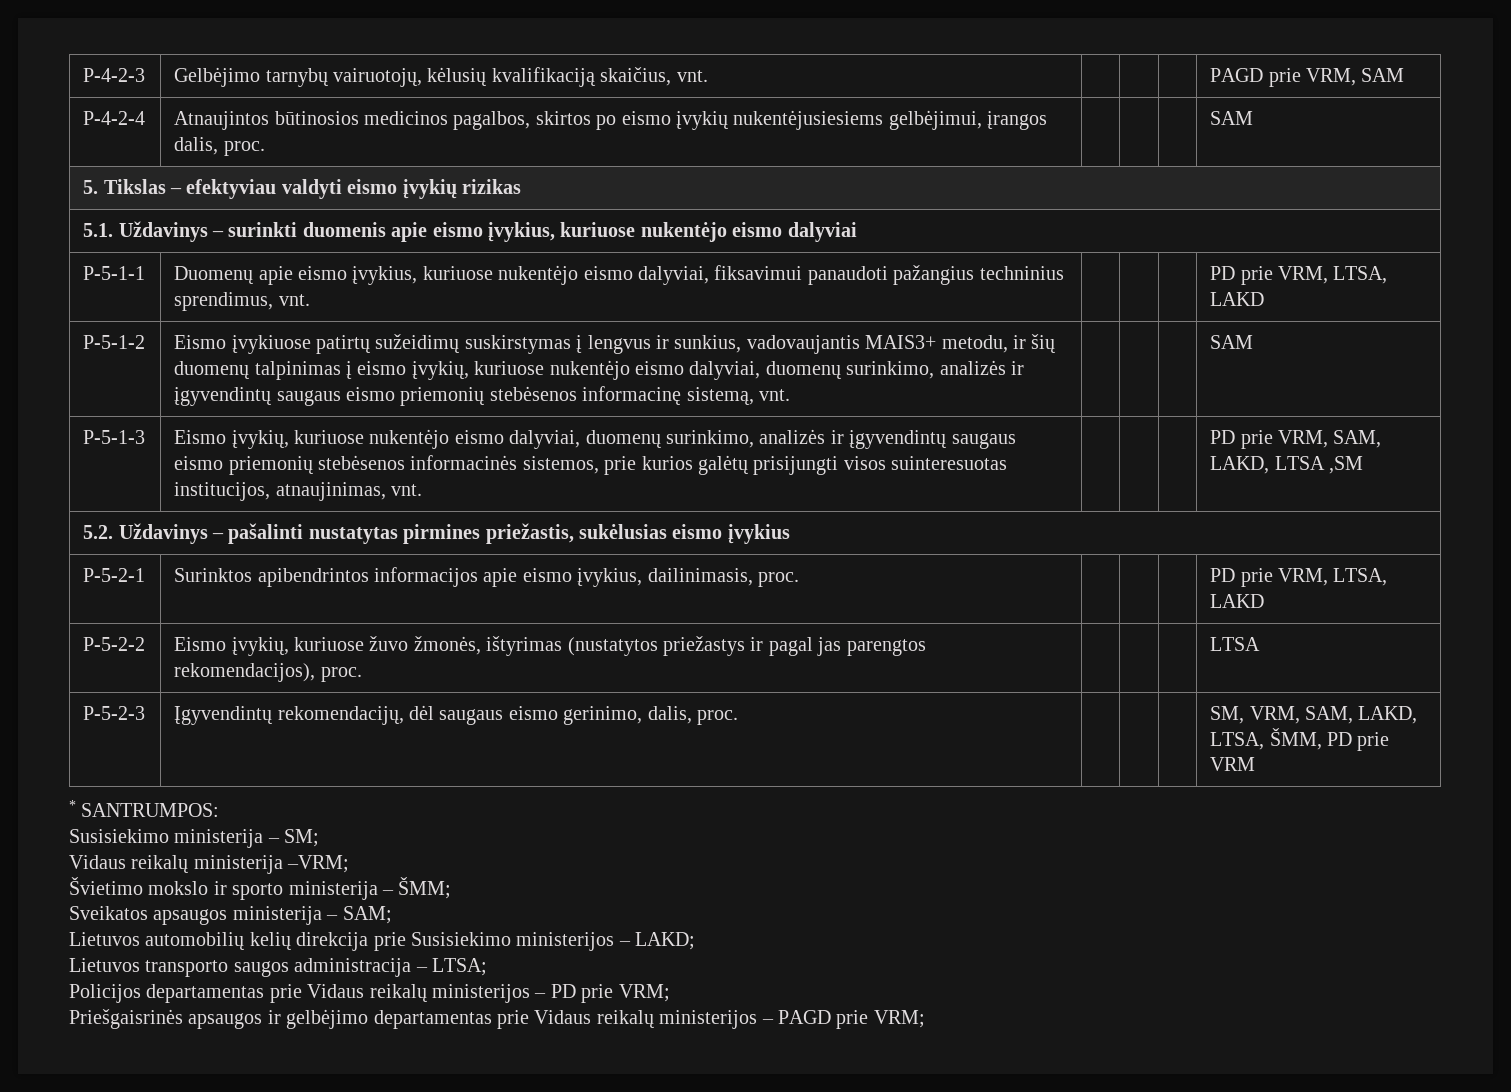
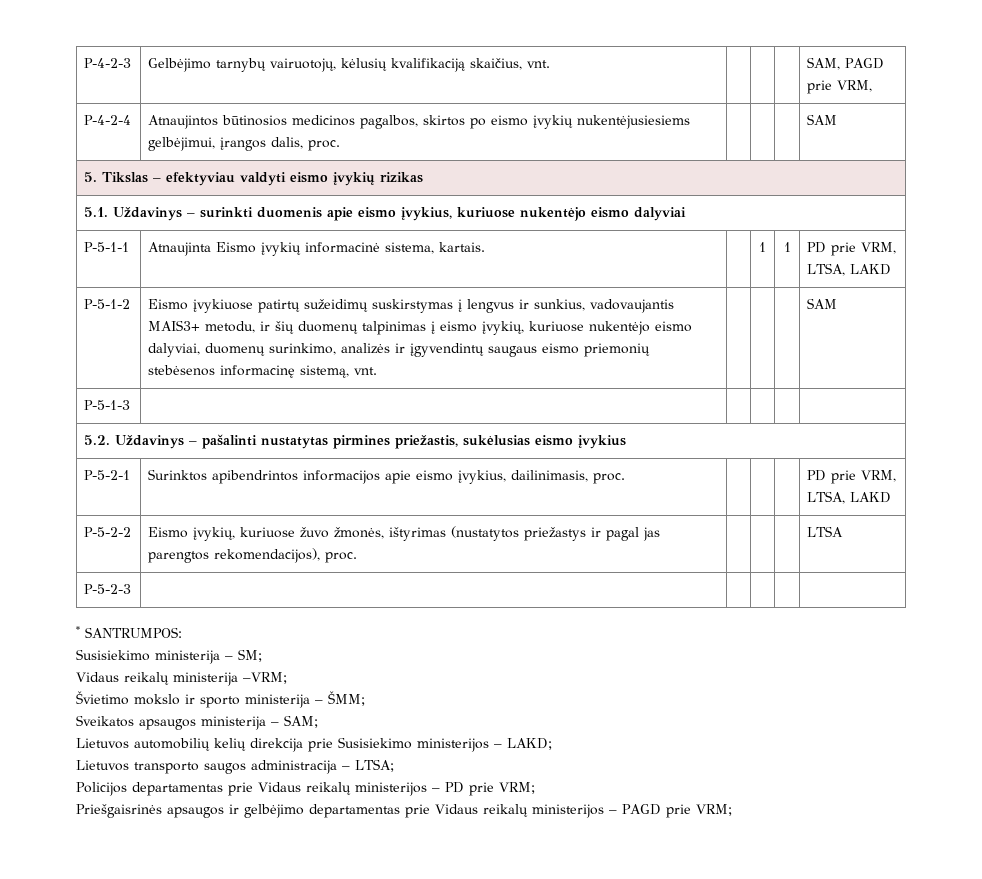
- P-4-2-3 | Gelbėjimo tarnybų vairuotojų, kėlusių kvalifikaciją skaičius, vnt. | | | | PAGD prie VRM, SAM
+ P-4-2-3 | Gelbėjimo tarnybų vairuotojų, kėlusių kvalifikaciją skaičius, vnt. | | | | SAM, PAGD prie VRM,
- P-5-1-1 | Duomenų apie eismo įvykius, kuriuose nukentėjo eismo dalyviai, fiksavimui panaudoti pažangius techninius sprendimus, vnt. | | | | PD prie VRM, LTSA, LAKD
+ P-5-1-1 | Atnaujinta Eismo įvykių informacinė sistema, kartais. | | 1 | 1 | PD prie VRM, LTSA, LAKD
- P-5-1-3 | Eismo įvykių, kuriuose nukentėjo eismo dalyviai, duomenų surinkimo, analizės ir įgyvendintų saugaus eismo priemonių stebėsenos informacinės sistemos, prie kurios galėtų prisijungti visos suinteresuotas institucijos, atnaujinimas, vnt. | | | | PD prie VRM, SAM, LAKD, LTSA ,SM
+ P-5-1-3 | | | | |
- P-5-2-3 | Įgyvendintų rekomendacijų, dėl saugaus eismo gerinimo, dalis, proc. | | | | SM, VRM, SAM, LAKD, LTSA, ŠMM, PD prie VRM
+ P-5-2-3 | | | | |

